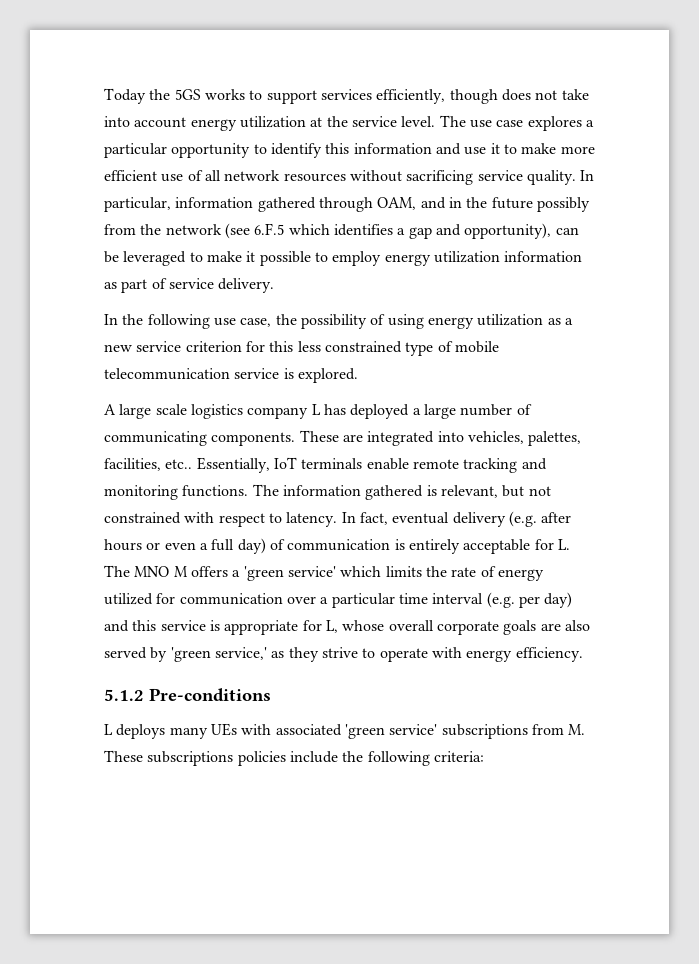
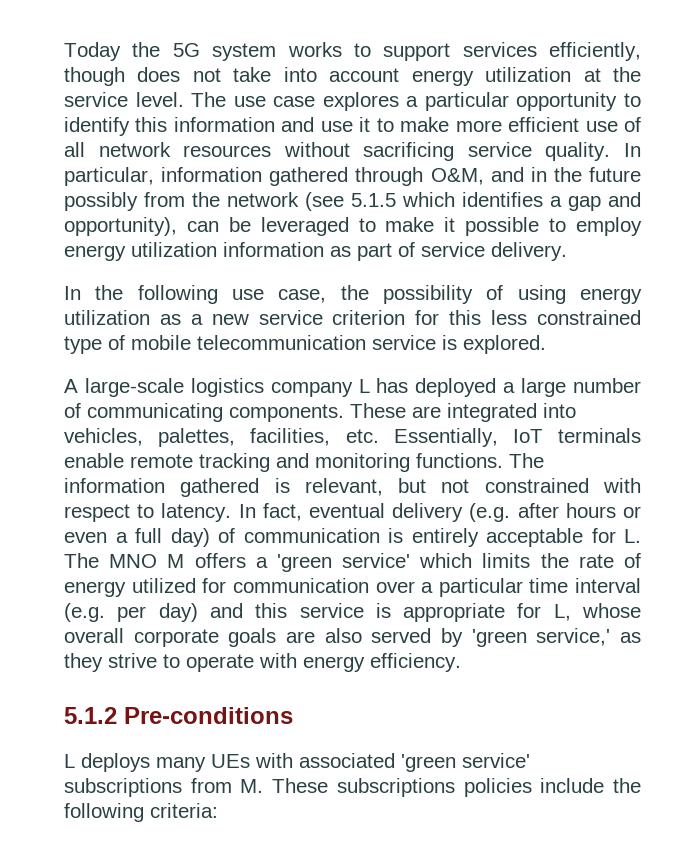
- Today the 5GS works to support services efficiently, though does not take into account energy utilization at the service level.
+ Today the 5G system works to support services efficiently, though does not take into account energy utilization at the service level.
- In particular, information gathered through OAM, and in the future possibly from the network (see 6.F.5 which identifies a gap and opportunity), can be leveraged to make it possible to employ energy utilization information as part of service delivery.
+ In particular, information gathered through O&M, and in the future possibly from the network (see 5.1.5 which identifies a gap and opportunity), can be leveraged to make it possible to employ energy utilization information as part of service delivery.
- A large scale logistics company L has deployed a large number of communicating components.
+ A large-scale logistics company L has deployed a large number of communicating components.
- These are integrated into vehicles, palettes, facilities, etc.. Essentially, IoT terminals enable remote tracking and monitoring functions.
+ These are integrated into vehicles, palettes, facilities, etc. Essentially, IoT terminals enable remote tracking and monitoring functions.

